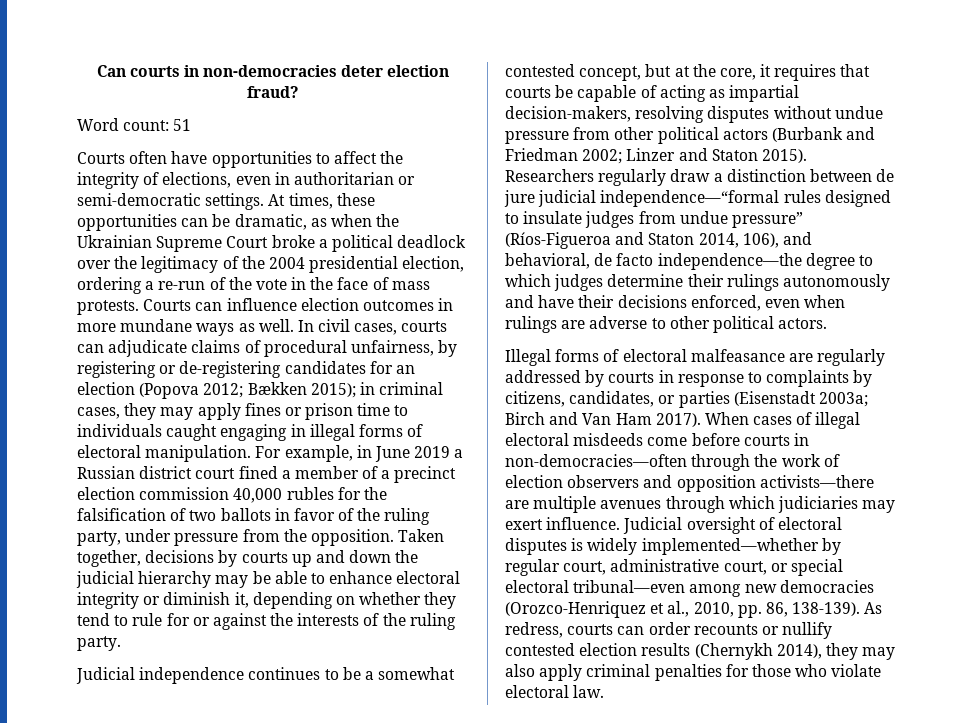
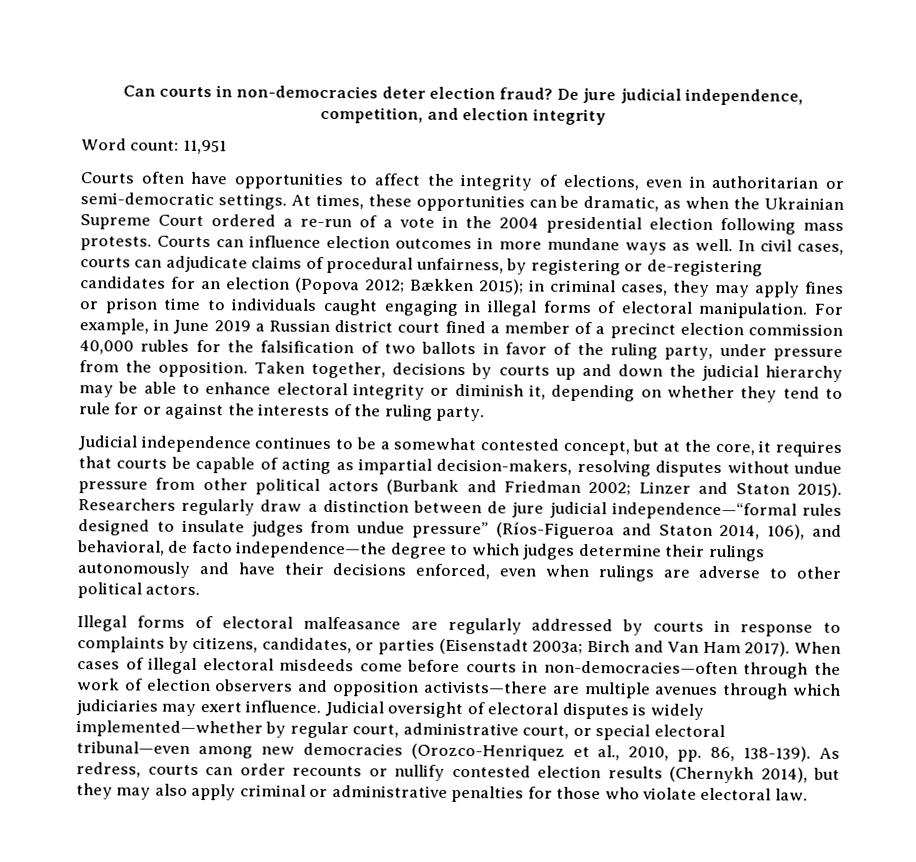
+ De jure judicial independence, competition, and election integrity
- Word count: 51
+ Word count: 11,951
- At times, these opportunities can be dramatic, as when the Ukrainian Supreme Court broke a political deadlock over the legitimacy of the 2004 presidential election, ordering a re-run of the vote in the face of mass protests.
+ At times, these opportunities can be dramatic, as when the Ukrainian Supreme Court ordered a re-run of a vote in the 2004 presidential election following mass protests.
- As redress, courts can order recounts or nullify contested election results (Chernykh 2014), they may also apply criminal penalties for those who violate electoral law.
+ As redress, courts can order recounts or nullify contested election results (Chernykh 2014), but they may also apply criminal or administrative penalties for those who violate electoral law.

